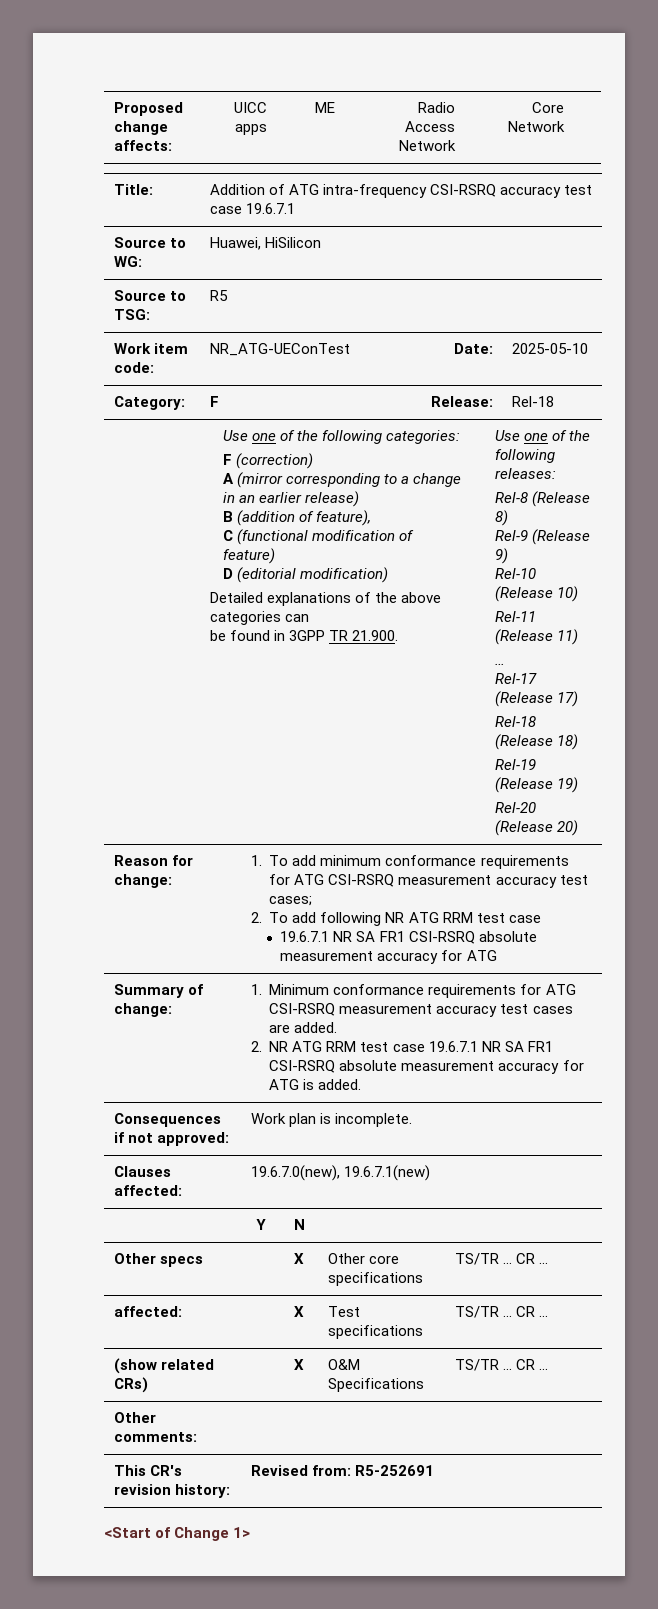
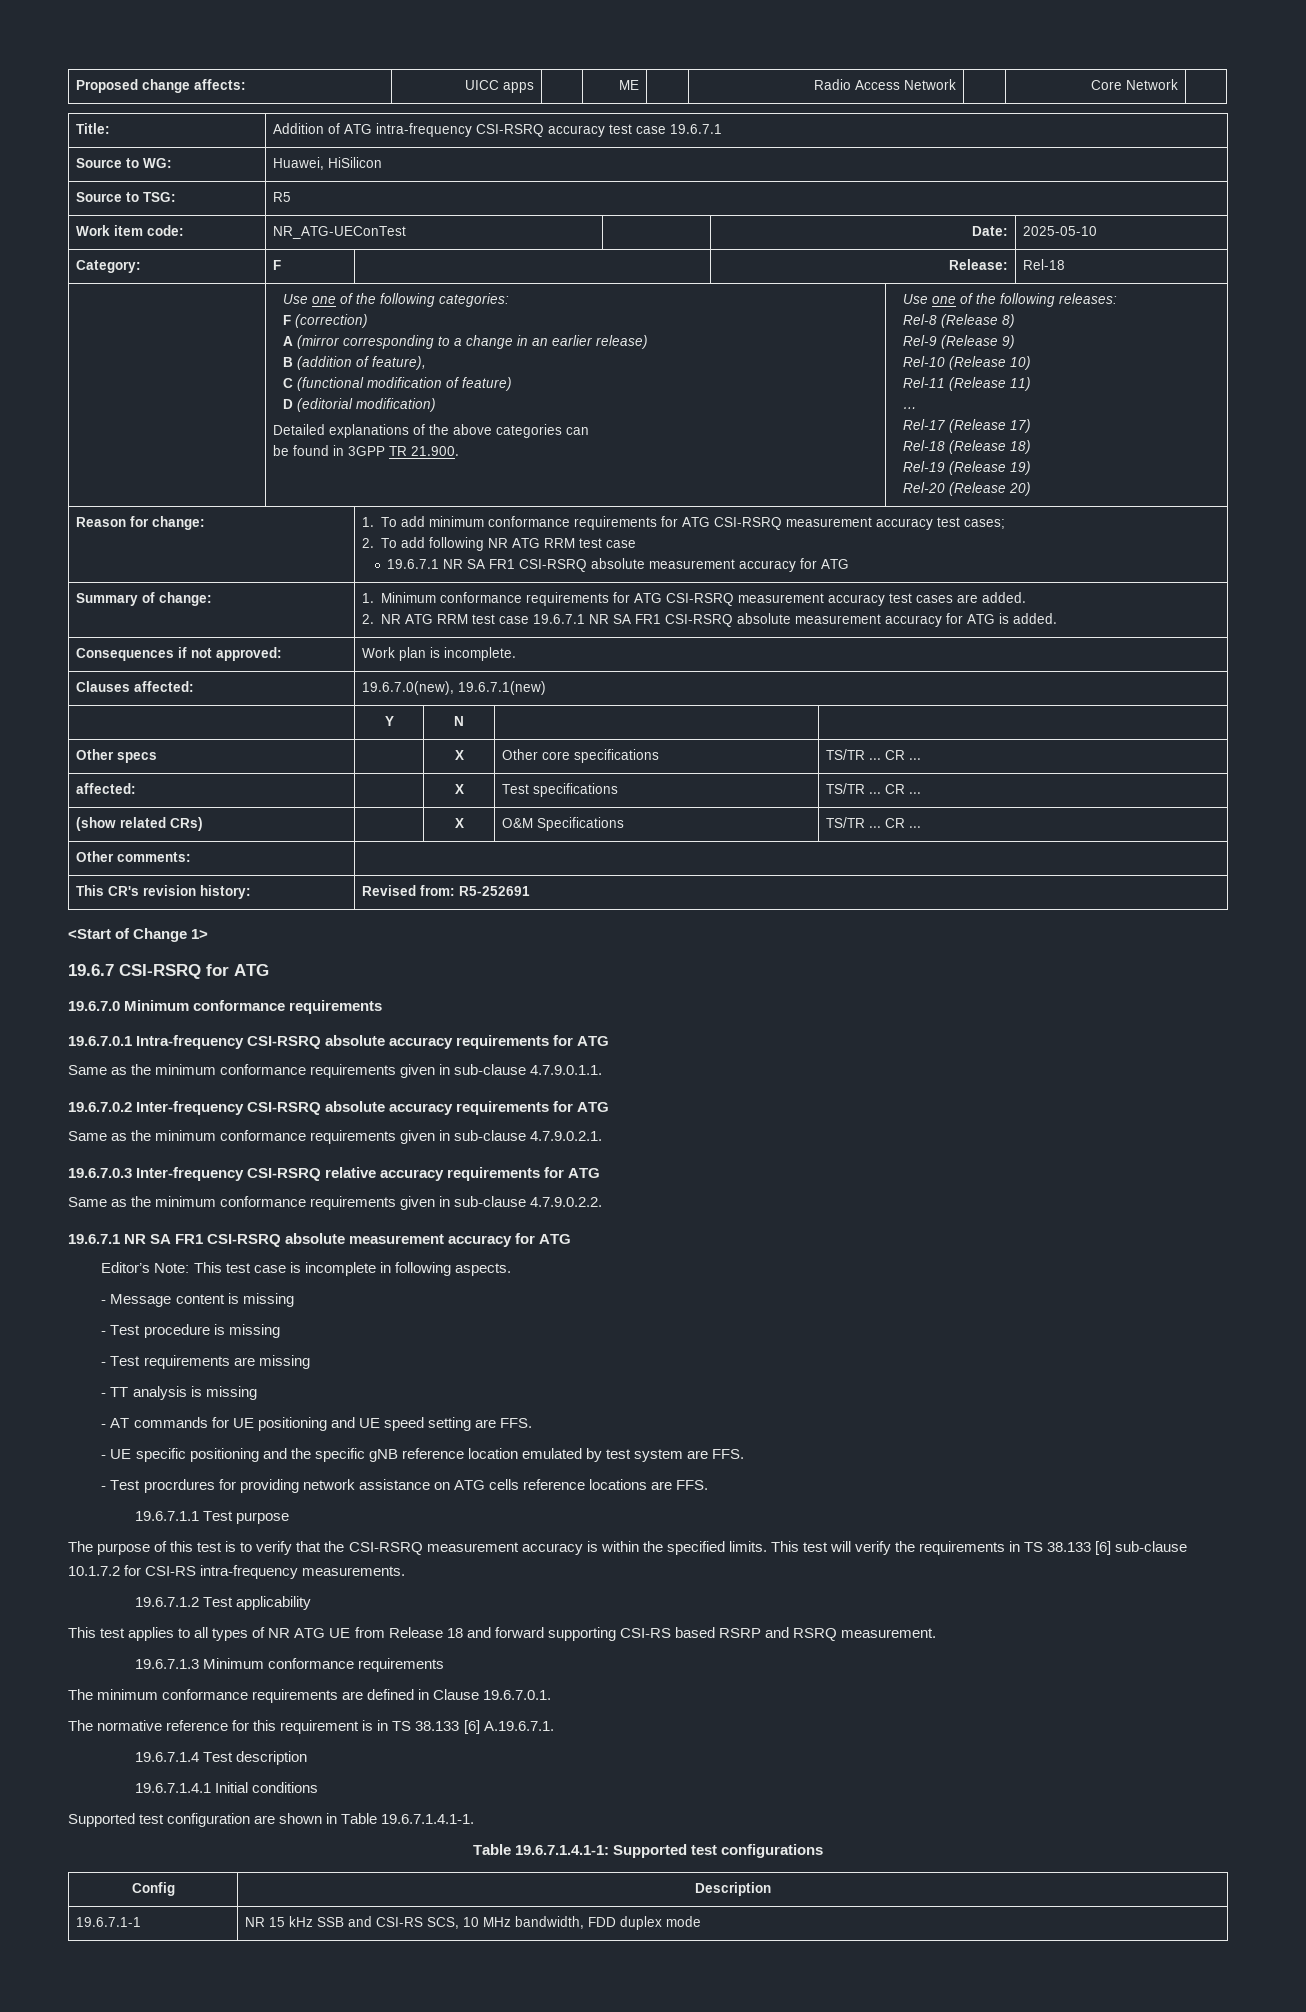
+ 19.6.7 CSI-RSRQ for ATG
+ 19.6.7.0 Minimum conformance requirements
+ 19.6.7.0.1 Intra-frequency CSI-RSRQ absolute accuracy requirements for ATG
+ Same as the minimum conformance requirements given in sub-clause 4.7.9.0.1.1.
+ 19.6.7.0.2 Inter-frequency CSI-RSRQ absolute accuracy requirements for ATG
+ Same as the minimum conformance requirements given in sub-clause 4.7.9.0.2.1.
+ 19.6.7.0.3 Inter-frequency CSI-RSRQ relative accuracy requirements for ATG
+ Same as the minimum conformance requirements given in sub-clause 4.7.9.0.2.2.
+ 19.6.7.1 NR SA FR1 CSI-RSRQ absolute measurement accuracy for ATG
+ Editor’s Note: This test case is incomplete in following aspects.
+ - Message content is missing
+ - Test procedure is missing
+ - Test requirements are missing
+ - TT analysis is missing
+ - AT commands for UE positioning and UE speed setting are FFS.
+ - UE specific positioning and the specific gNB reference location emulated by test system are FFS.
+ - Test procrdures for providing network assistance on ATG cells reference locations are FFS.
+ 19.6.7.1.1 Test purpose
+ The purpose of this test is to verify that the CSI-RSRQ measurement accuracy is within the specified limits. This test will verify the requirements in TS 38.133 [6] sub-clause 10.1.7.2 for CSI-RS intra-frequency measurements.
+ 19.6.7.1.2 Test applicability
+ This test applies to all types of NR ATG UE from Release 18 and forward supporting CSI-RS based RSRP and RSRQ measurement.
+ 19.6.7.1.3 Minimum conformance requirements
+ The minimum conformance requirements are defined in Clause 19.6.7.0.1.
+ The normative reference for this requirement is in TS 38.133 [6] A.19.6.7.1.
+ 19.6.7.1.4 Test description
+ 19.6.7.1.4.1 Initial conditions
+ Supported test configuration are shown in Table 19.6.7.1.4.1-1.
+ Table 19.6.7.1.4.1-1: Supported test configurations
+ Config | Description
+ 19.6.7.1-1 | NR 15 kHz SSB and CSI-RS SCS, 10 MHz bandwidth, FDD duplex mode

